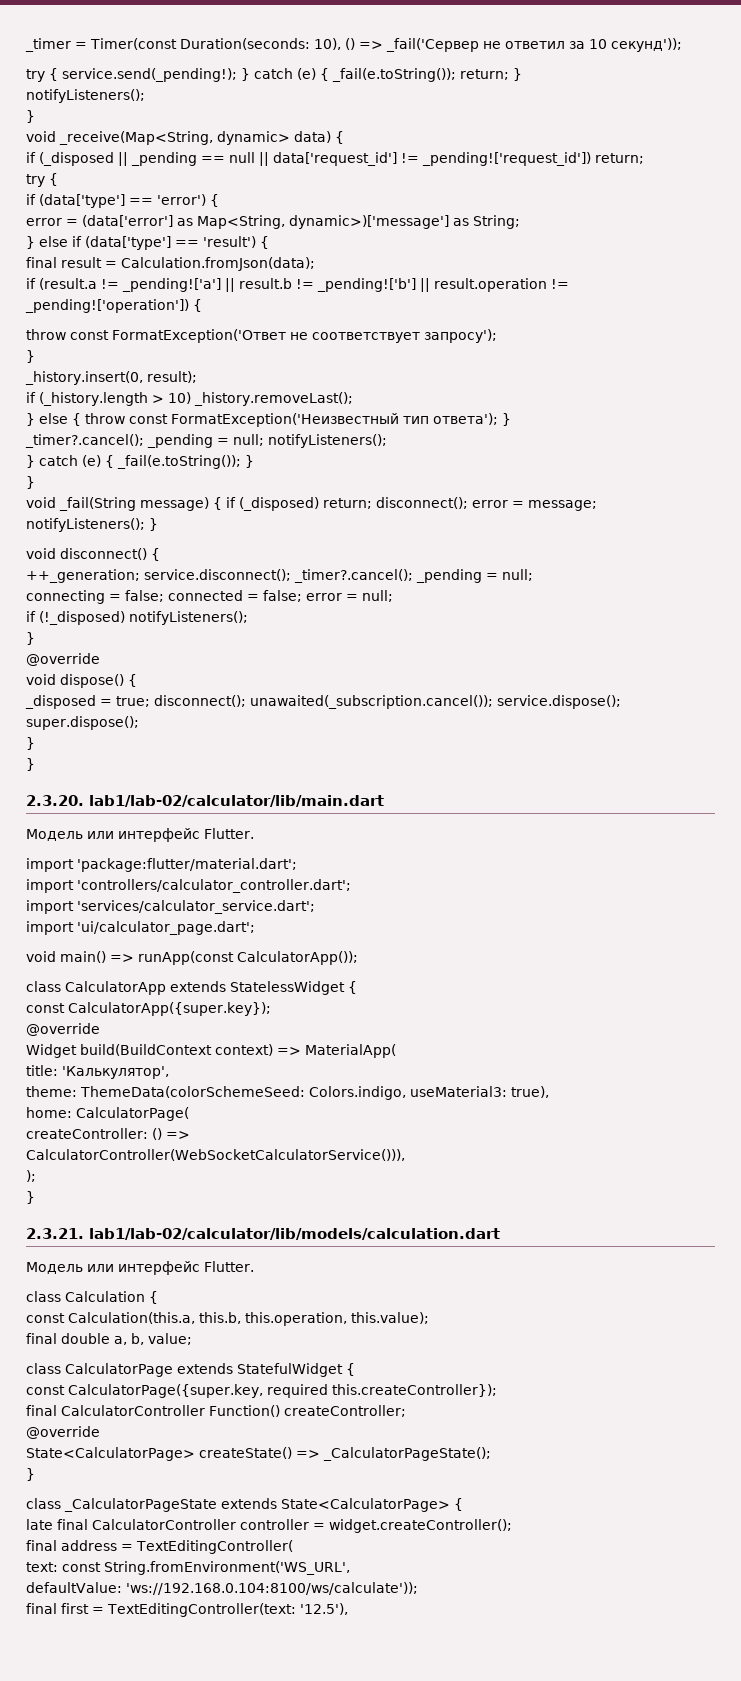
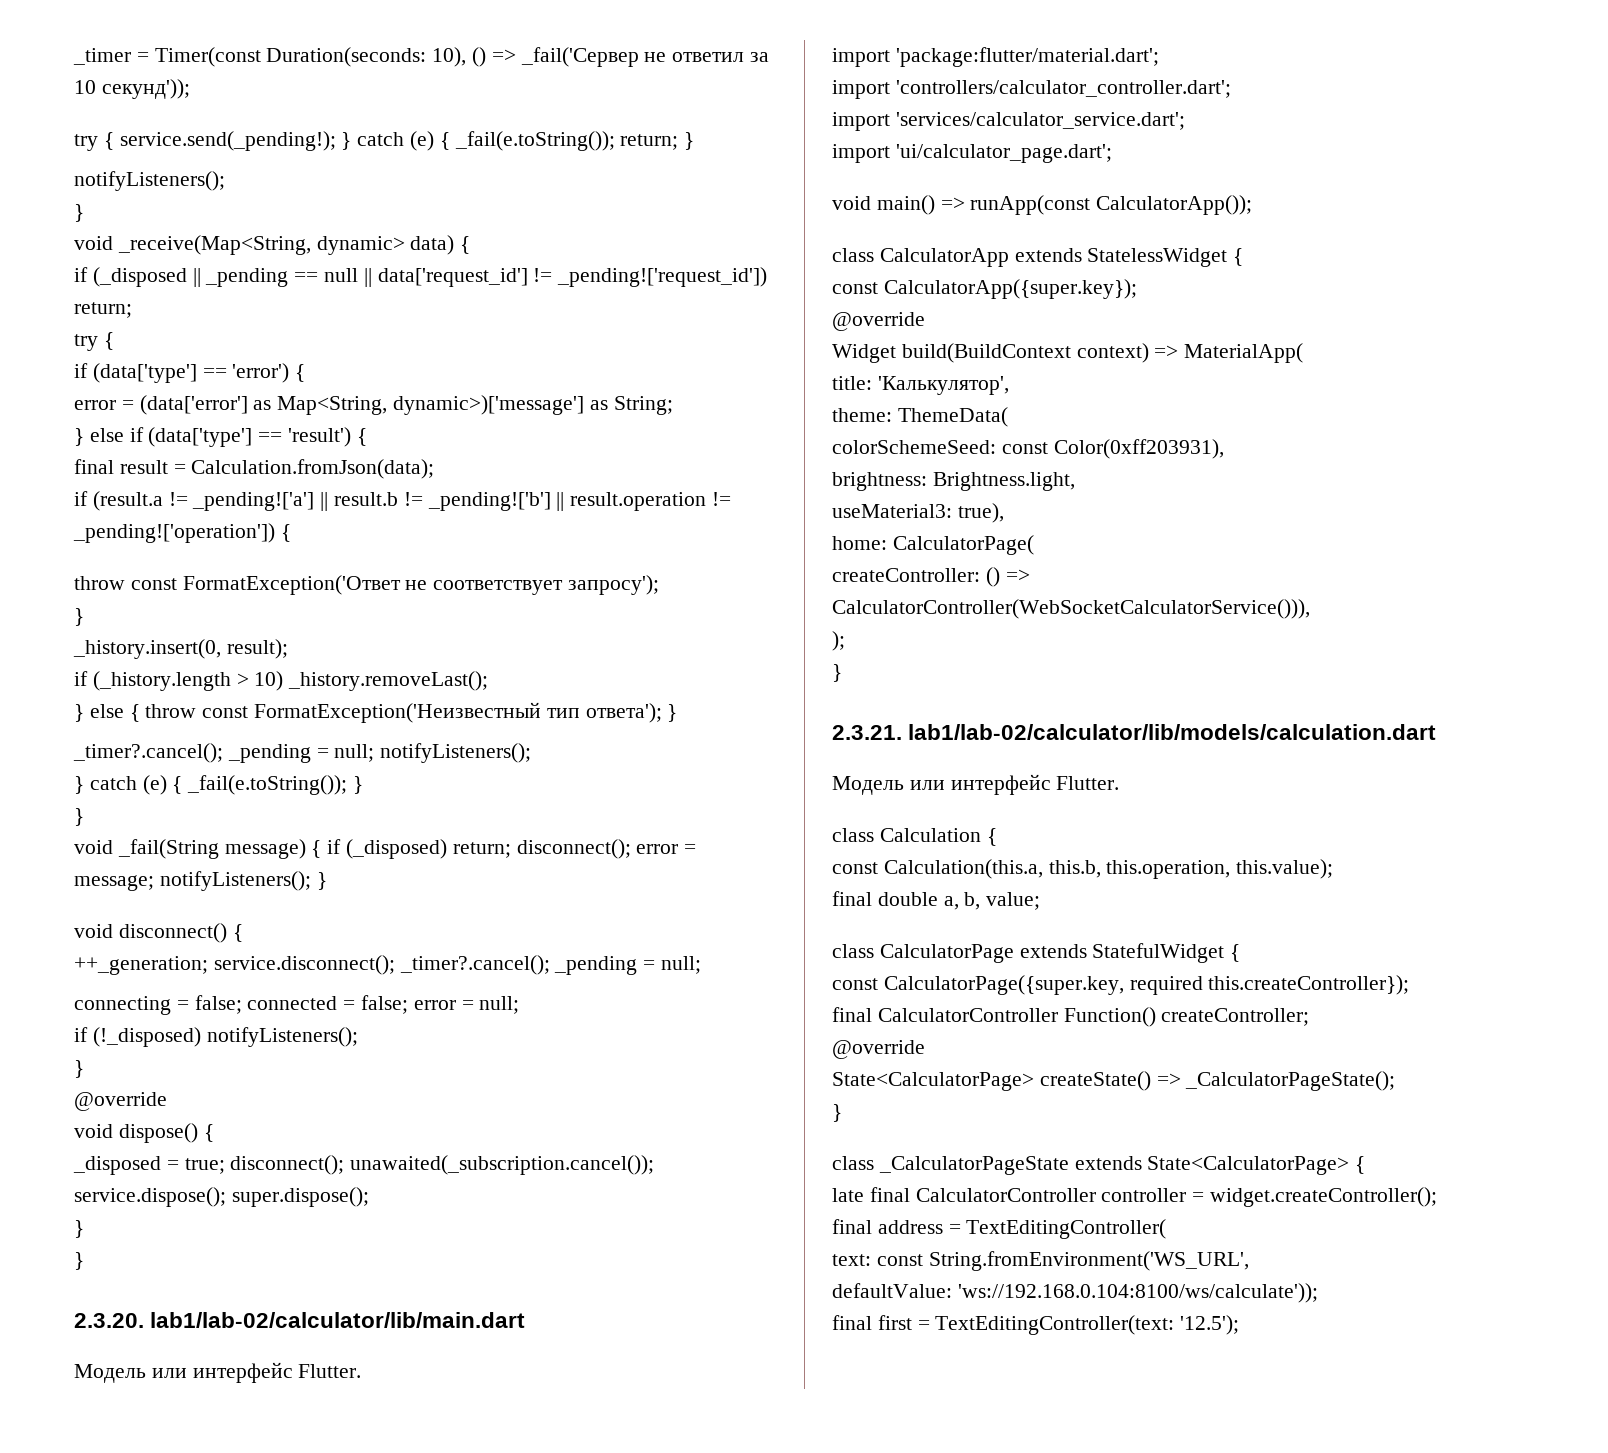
- theme: ThemeData(colorSchemeSeed: Colors.indigo, useMaterial3: true),
+ theme: ThemeData(
+ colorSchemeSeed: const Color(0xff203931),
+ brightness: Brightness.light,
+ useMaterial3: true),
- final first = TextEditingController(text: '12.5'),
+ final first = TextEditingController(text: '12.5');

